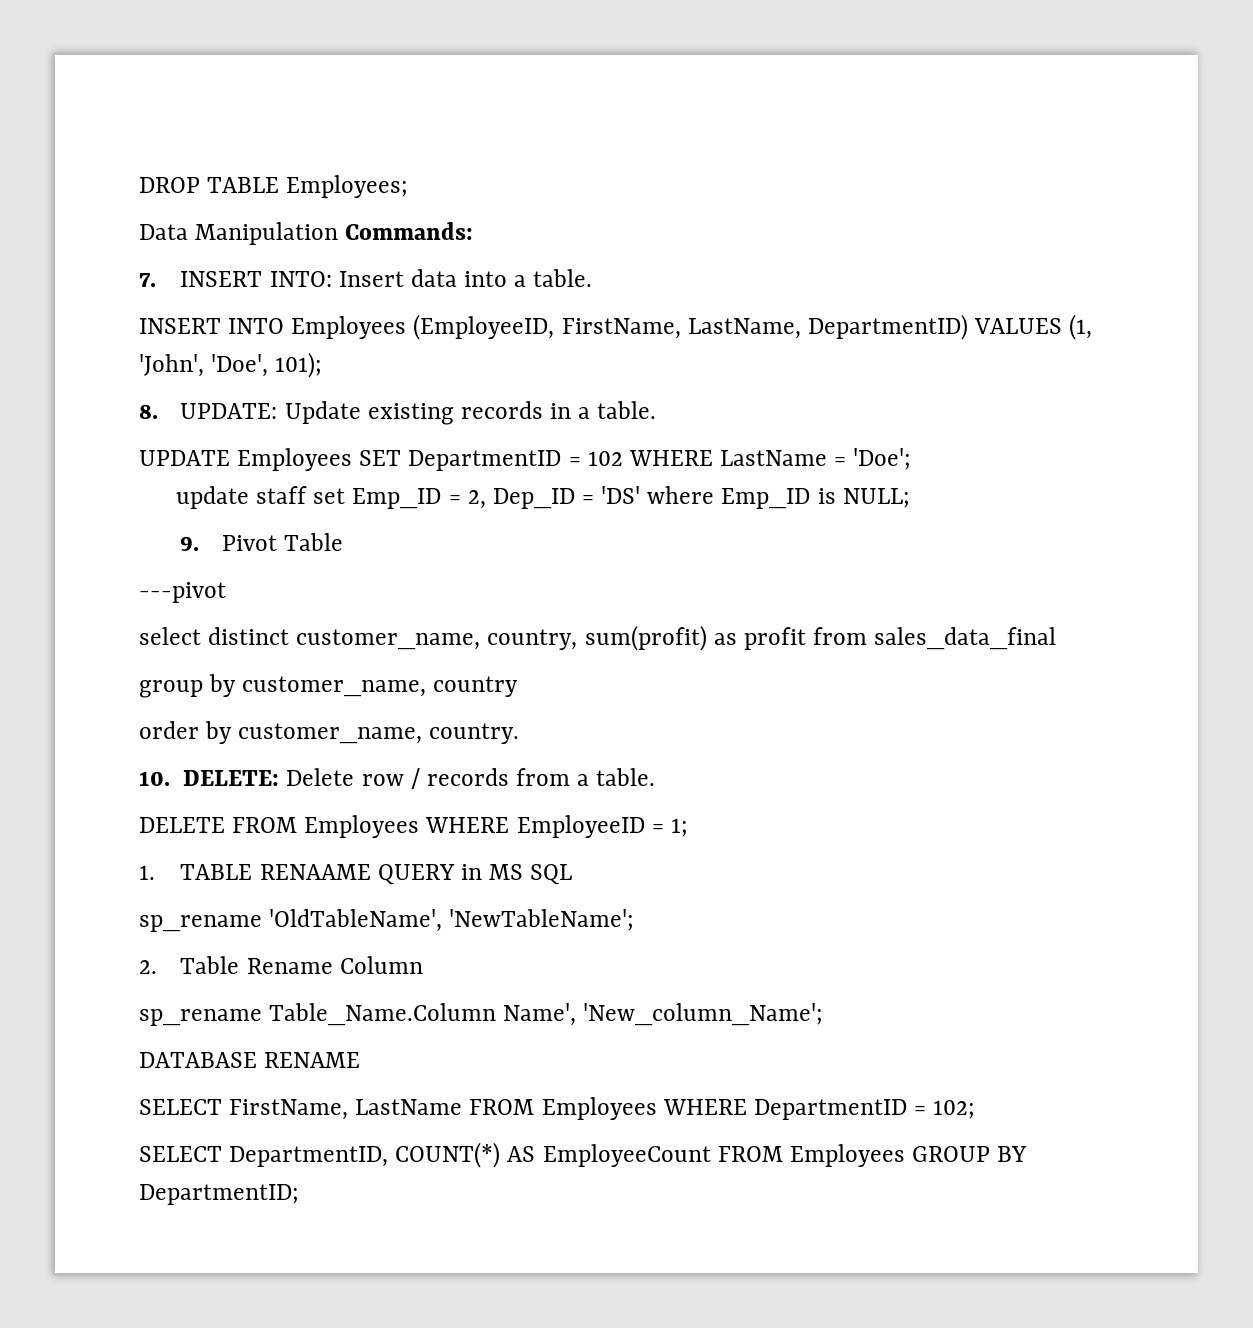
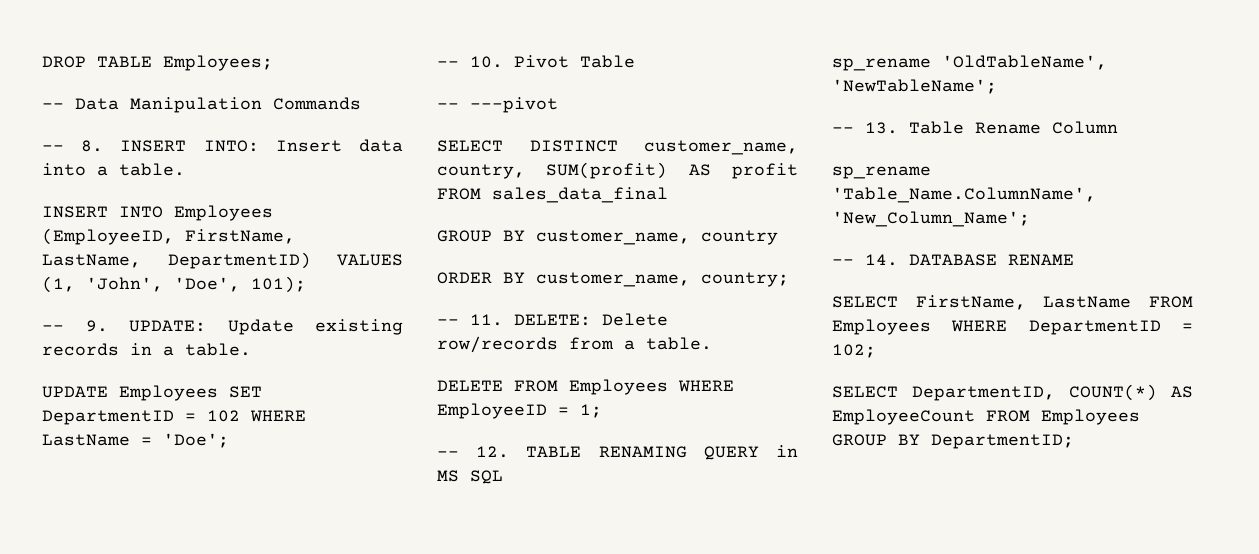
- Data Manipulation Commands:
- 7. INSERT INTO: Insert data into a table.
+ -- Data Manipulation Commands
+ -- 8. INSERT INTO: Insert data into a table.
- 8. UPDATE: Update existing records in a table.
+ -- 9. UPDATE: Update existing records in a table.
- update staff set Emp_ID = 2, Dep_ID = 'DS' where Emp_ID is NULL;
- 9. Pivot Table
+ -- 10. Pivot Table
- ---pivot
+ -- ---pivot
- select distinct customer_name, country, sum(profit) as profit from sales_data_final
+ SELECT DISTINCT customer_name, country, SUM(profit) AS profit FROM sales_data_final
- group by customer_name, country
+ GROUP BY customer_name, country
- order by customer_name, country.
- 10. DELETE: Delete row / records from a table.
+ ORDER BY customer_name, country;
+ -- 11. DELETE: Delete row/records from a table.
- 1. TABLE RENAAME QUERY in MS SQL
+ -- 12. TABLE RENAMING QUERY in MS SQL
- 2. Table Rename Column
+ -- 13. Table Rename Column
- sp_rename Table_Name.Column Name', 'New_column_Name';
- DATABASE RENAME
+ sp_rename 'Table_Name.ColumnName', 'New_Column_Name';
+ -- 14. DATABASE RENAME

